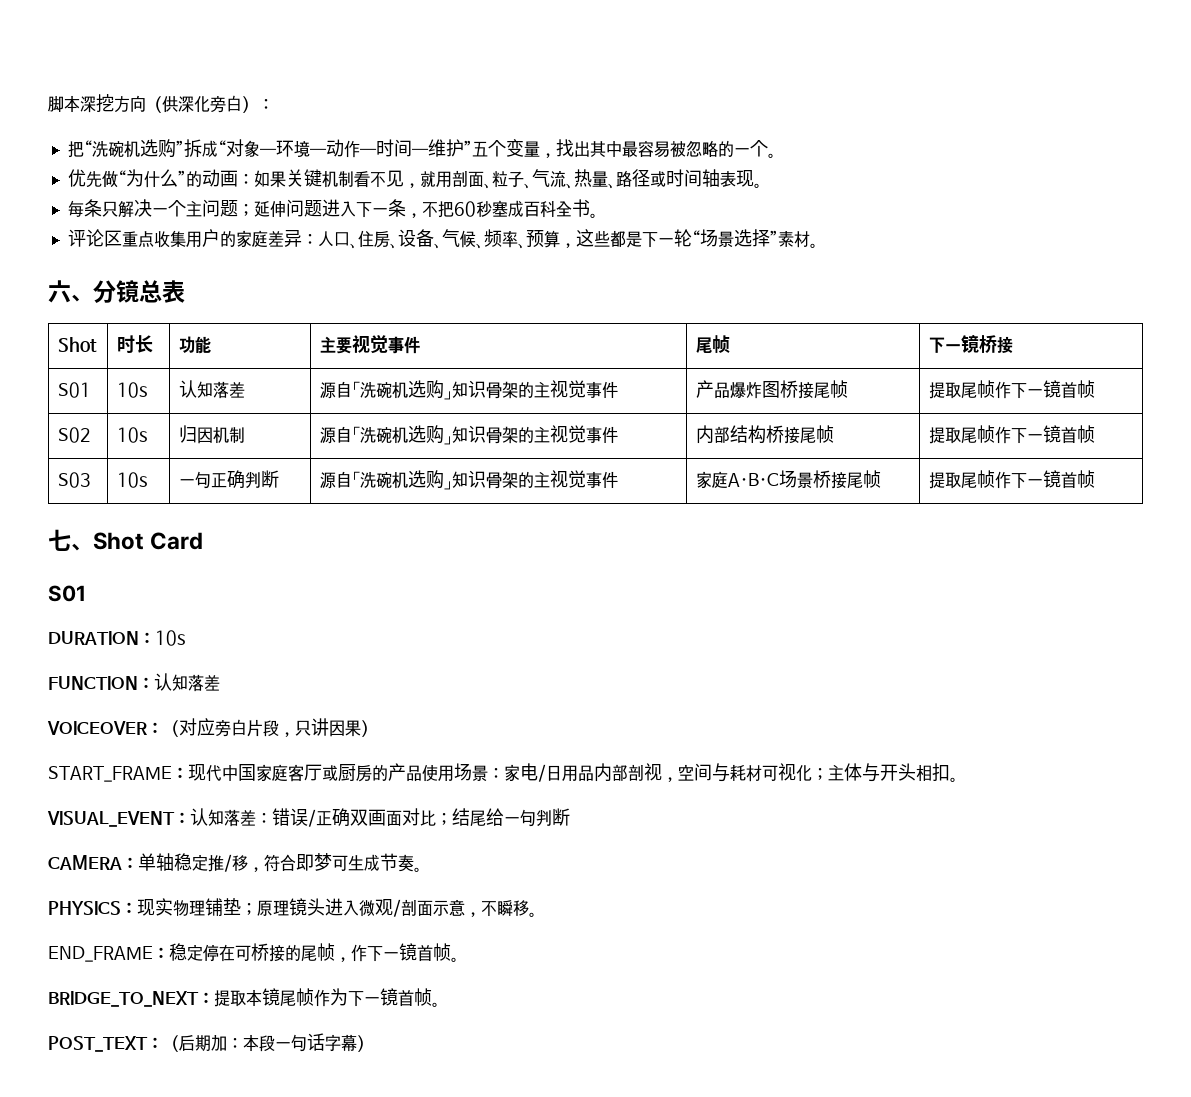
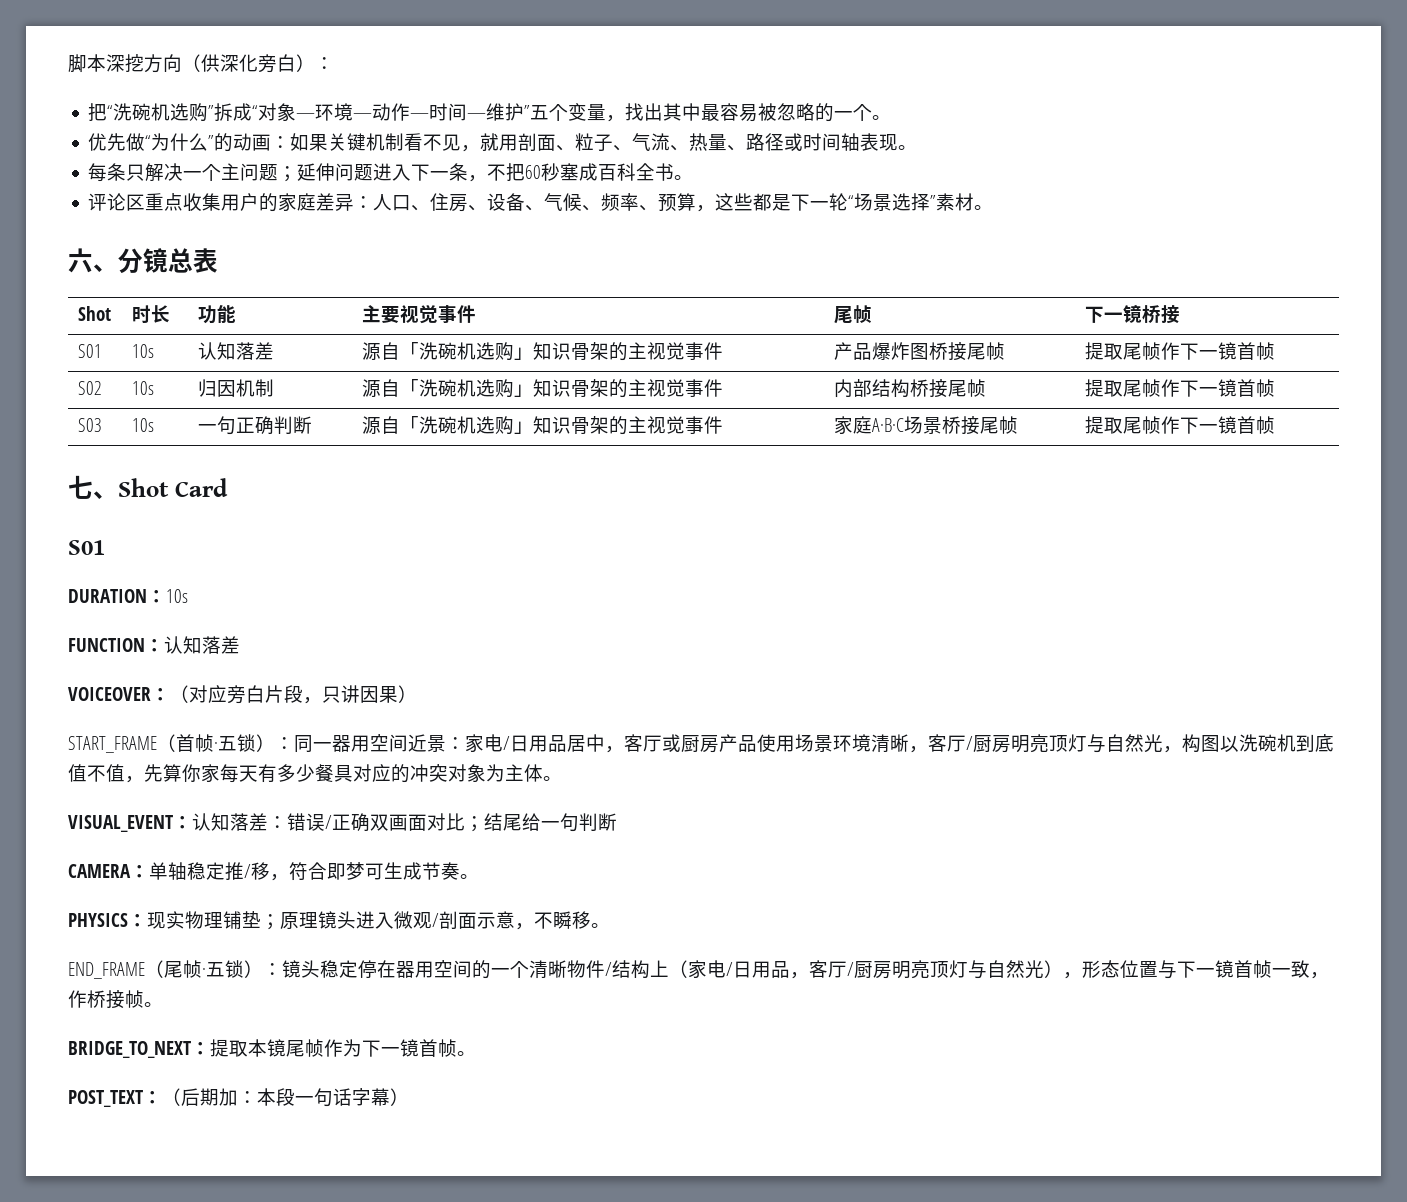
- START_FRAME：现代中国家庭客厅或厨房的产品使用场景：家电/日用品内部剖视，空间与耗材可视化；主体与开头相扣。
+ START_FRAME（首帧·五锁）：同一器用空间近景：家电/日用品居中，客厅或厨房产品使用场景环境清晰，客厅/厨房明亮顶灯与自然光，构图以洗碗机到底值不值，先算你家每天有多少餐具对应的冲突对象为主体。
- END_FRAME：稳定停在可桥接的尾帧，作下一镜首帧。
+ END_FRAME（尾帧·五锁）：镜头稳定停在器用空间的一个清晰物件/结构上（家电/日用品，客厅/厨房明亮顶灯与自然光），形态位置与下一镜首帧一致，作桥接帧。

